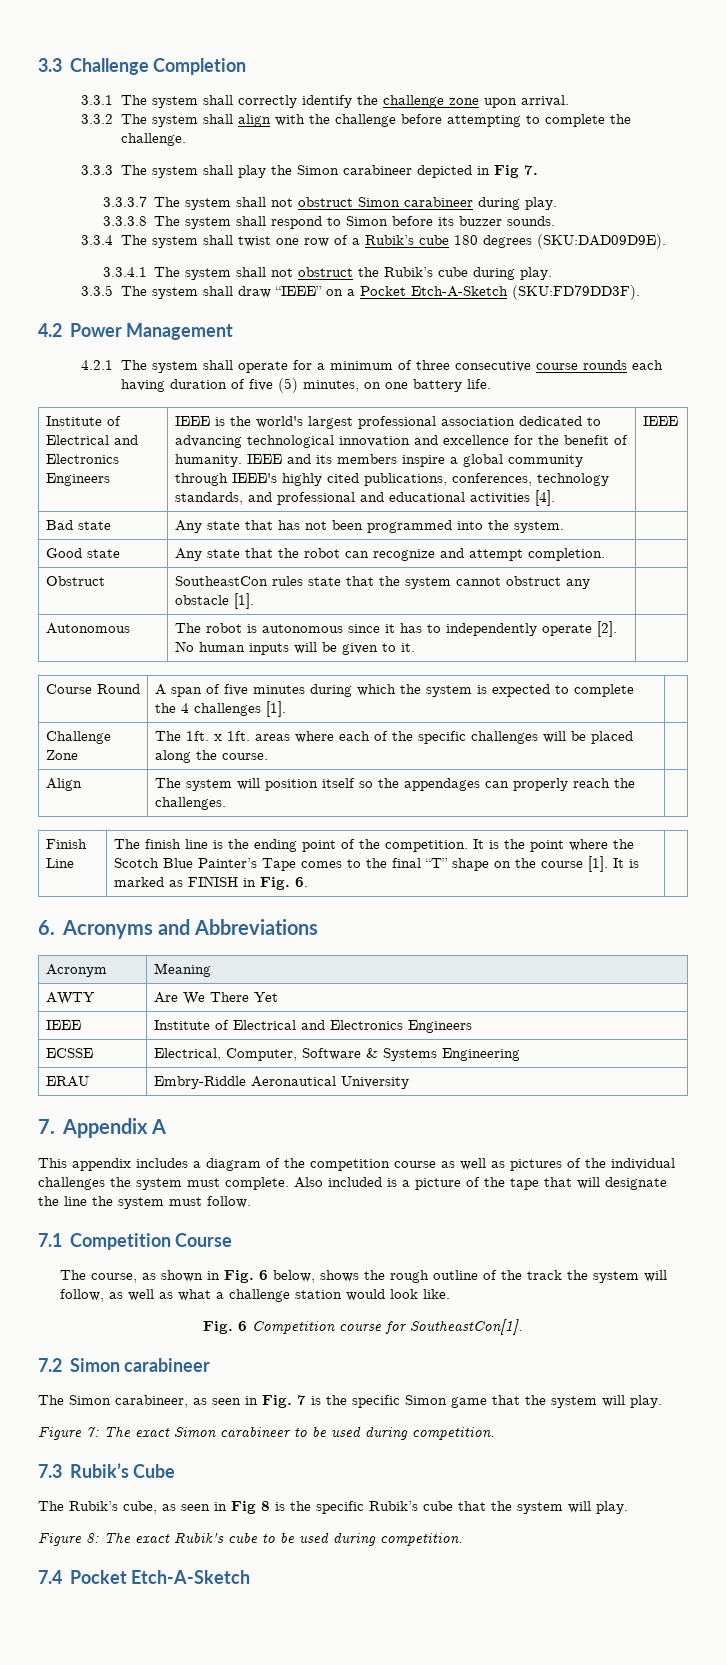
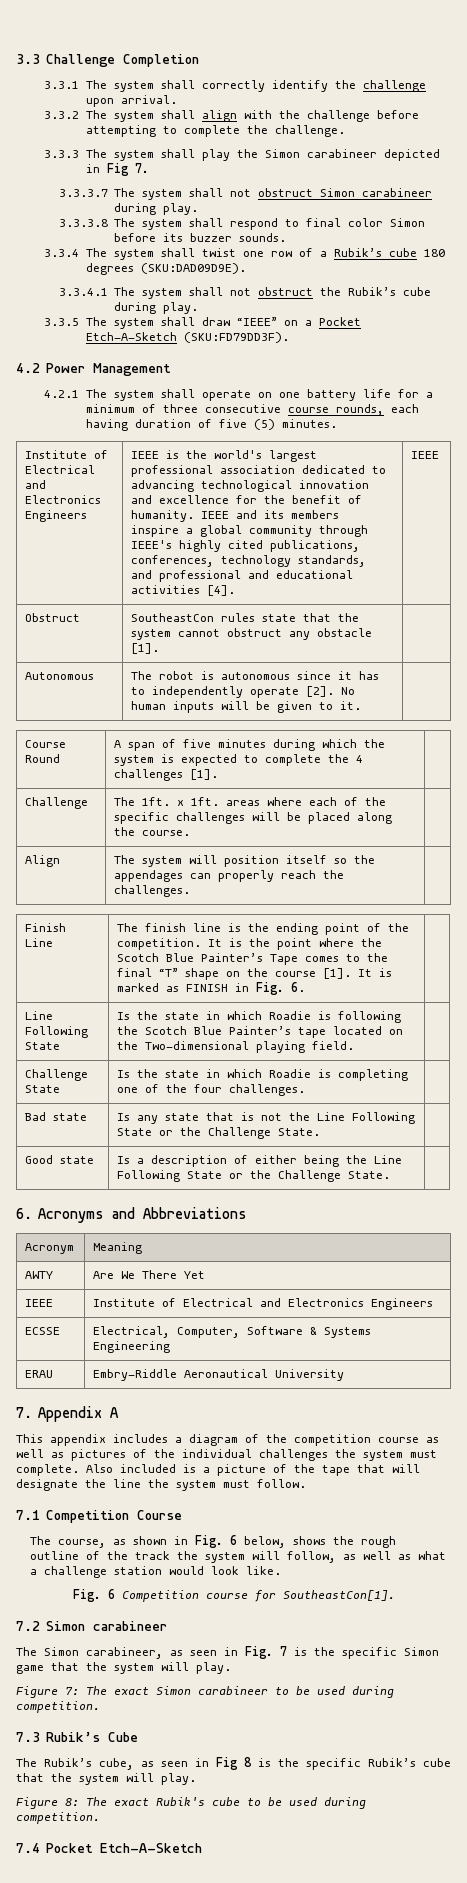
- 3.3.1 The system shall correctly identify the challenge zone upon arrival.
+ 3.3.1 The system shall correctly identify the challenge upon arrival.
- 3.3.3.8 The system shall respond to Simon before its buzzer sounds.
+ 3.3.3.8 The system shall respond to final color Simon before its buzzer sounds.
- 4.2.1 The system shall operate for a minimum of three consecutive course rounds each having duration of five (5) minutes, on one battery life.
+ 4.2.1 The system shall operate on one battery life for a minimum of three consecutive course rounds, each having duration of five (5) minutes.
- Bad state | Any state that has not been programmed into the system. |
- Good state | Any state that the robot can recognize and attempt completion. |
- Challenge Zone | The 1ft. x 1ft. areas where each of the specific challenges will be placed along the course. |
+ Challenge | The 1ft. x 1ft. areas where each of the specific challenges will be placed along the course. |
+ Line Following State | Is the state in which Roadie is following the Scotch Blue Painter’s tape located on the Two-dimensional playing field. |
+ Challenge State | Is the state in which Roadie is completing one of the four challenges. |
+ Bad state | Is any state that is not the Line Following State or the Challenge State. |
+ Good state | Is a description of either being the Line Following State or the Challenge State. |

